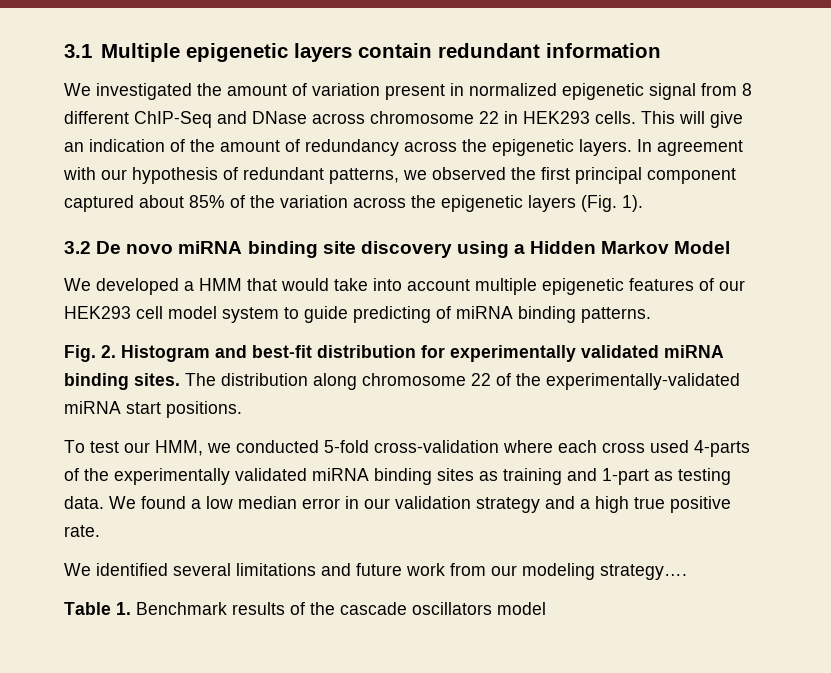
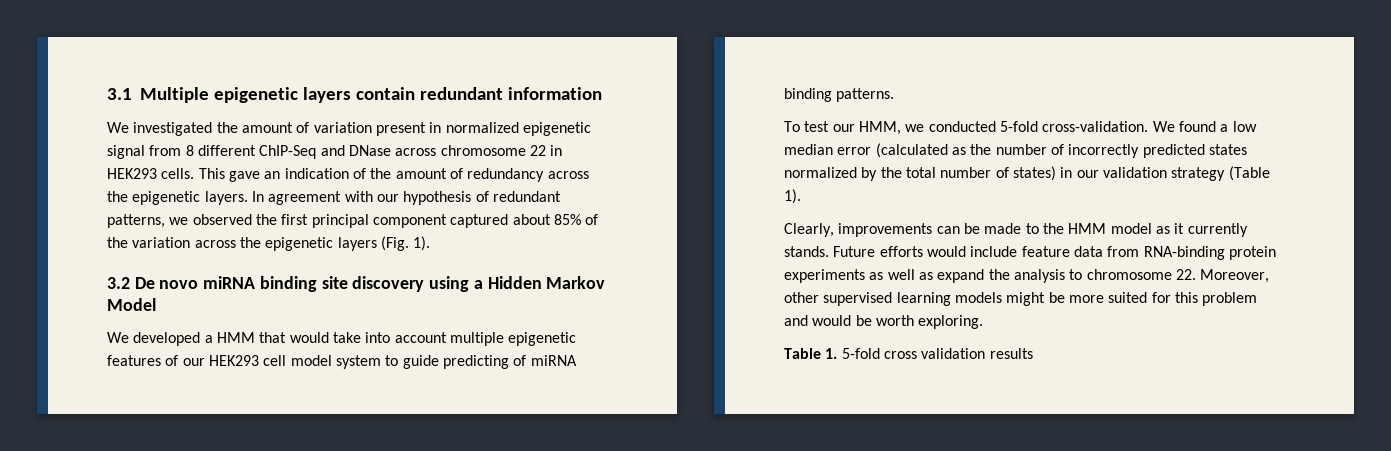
- This will give an indication of the amount of redundancy across the epigenetic layers.
+ This gave an indication of the amount of redundancy across the epigenetic layers.
- Fig. 2. Histogram and best-fit distribution for experimentally validated miRNA binding sites. The distribution along chromosome 22 of the experimentally-validated miRNA start positions.
- To test our HMM, we conducted 5-fold cross-validation where each cross used 4-parts of the experimentally validated miRNA binding sites as training and 1-part as testing data.
+ To test our HMM, we conducted 5-fold cross-validation.
- We found a low median error in our validation strategy and a high true positive rate.
- We identified several limitations and future work from our modeling strategy….
- Table 1. Benchmark results of the cascade oscillators model
+ We found a low median error (calculated as the number of incorrectly predicted states normalized by the total number of states) in our validation strategy (Table 1).
+ Clearly, improvements can be made to the HMM model as it currently stands. Future efforts would include feature data from RNA-binding protein experiments as well as expand the analysis to chromosome 22. Moreover, other supervised learning models might be more suited for this problem and would be worth exploring.
+ Table 1. 5-fold cross validation results

